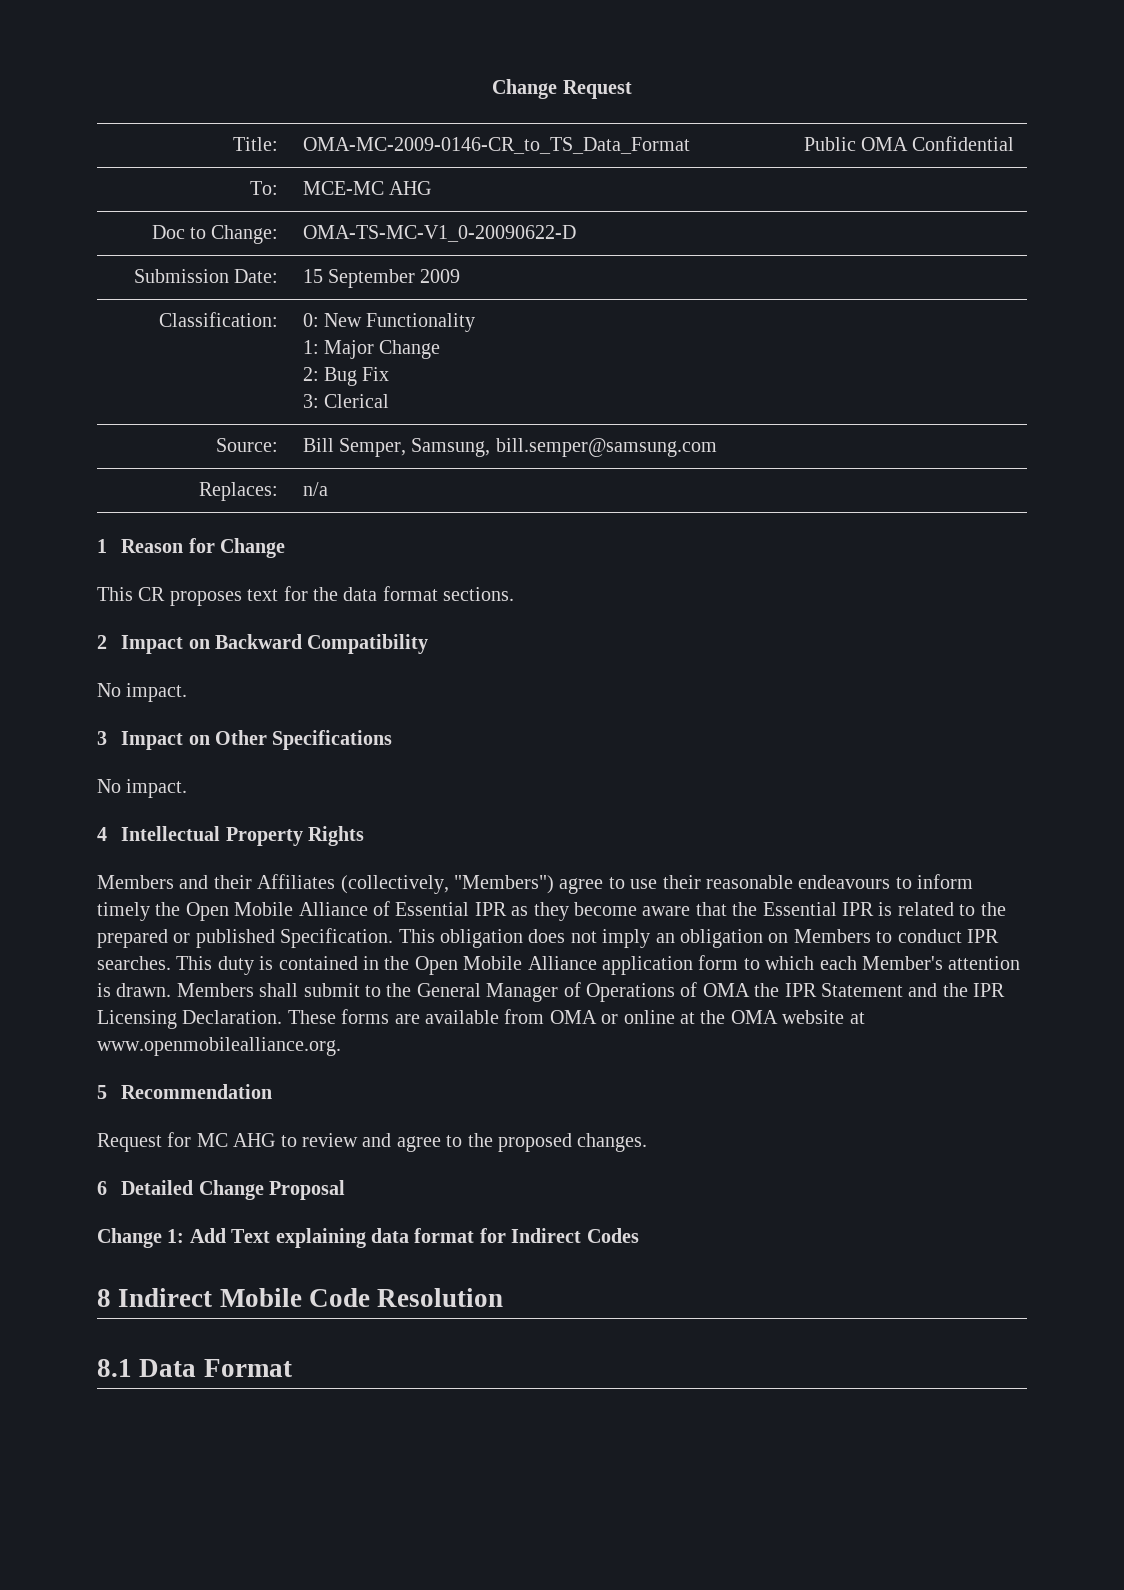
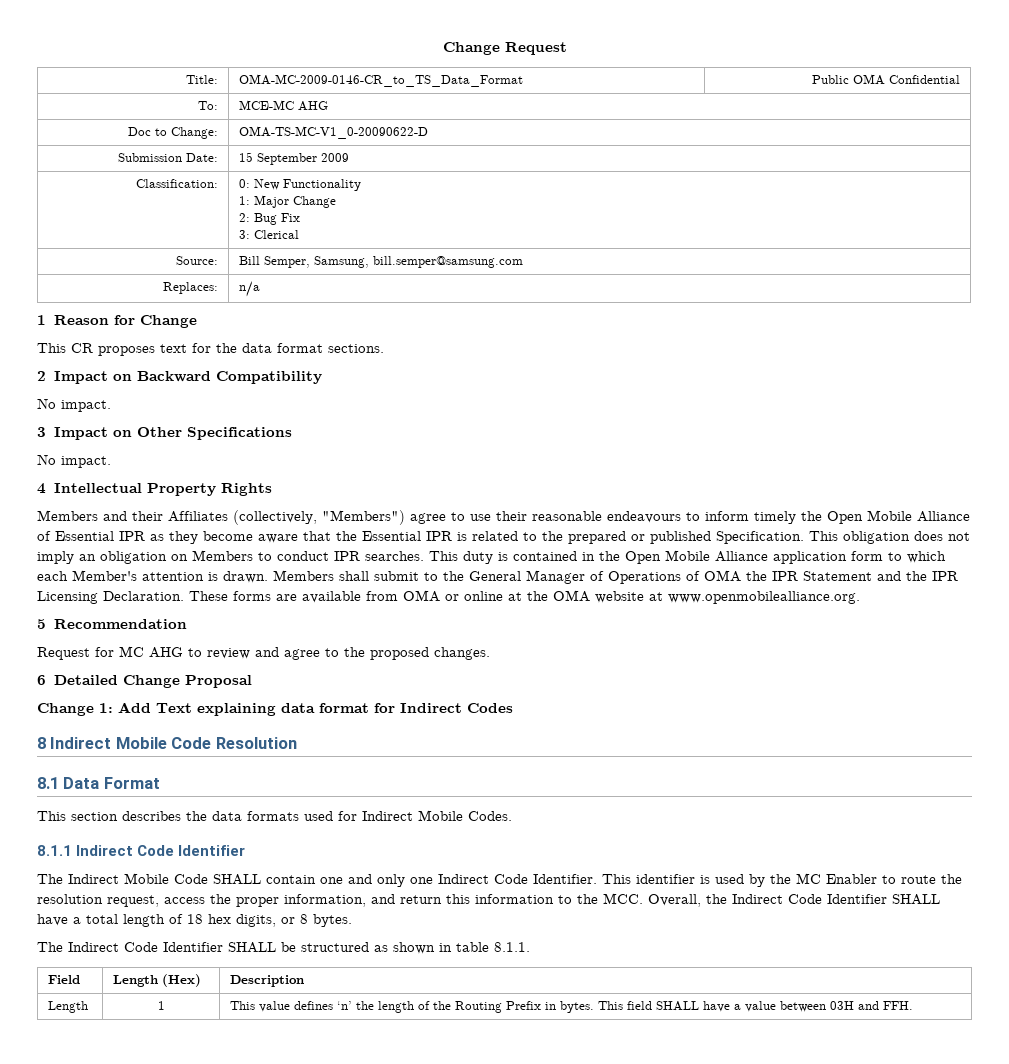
+ This section describes the data formats used for Indirect Mobile Codes.
+ 8.1.1 Indirect Code Identifier
+ The Indirect Mobile Code SHALL contain one and only one Indirect Code Identifier. This identifier is used by the MC Enabler to route the resolution request, access the proper information, and return this information to the MCC. Overall, the Indirect Code Identifier SHALL have a total length of 18 hex digits, or 8 bytes.
+ The Indirect Code Identifier SHALL be structured as shown in table 8.1.1.
+ Field | Length (Hex) | Description
+ Length | 1 | This value defines ‘n’ the length of the Routing Prefix in bytes. This field SHALL have a value between 03H and FFH.

